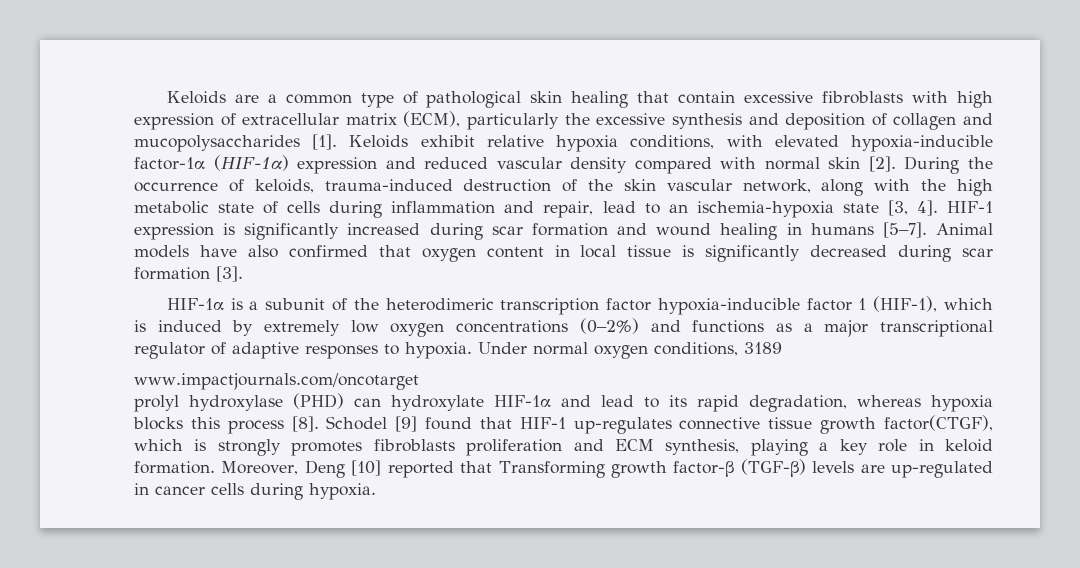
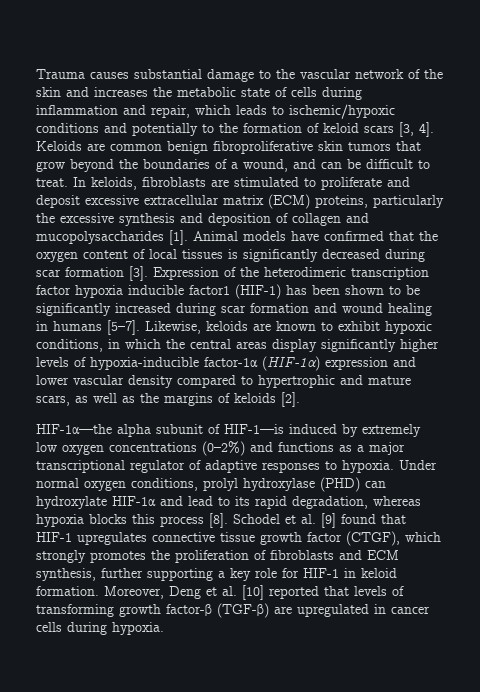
- Keloids are a common type of pathological skin healing that contain excessive fibroblasts with high expression of extracellular matrix (ECM), particularly the excessive synthesis and deposition of collagen and mucopolysaccharides [1].
+ Trauma causes substantial damage to the vascular network of the skin and increases the metabolic state of cells during inflammation and repair, which leads to ischemic/hypoxic conditions and potentially to the formation of keloid scars [3, 4]. Keloids are common benign fibroproliferative skin tumors that grow beyond the boundaries of a wound, and can be difficult to treat. In keloids, fibroblasts are stimulated to proliferate and deposit excessive extracellular matrix (ECM) proteins, particularly the excessive synthesis and deposition of collagen and mucopolysaccharides [1].
- Keloids exhibit relative hypoxia conditions, with elevated hypoxia-inducible factor-1α (HIF-1α) expression and reduced vascular density compared with normal skin [2]. During the occurrence of keloids, trauma-induced destruction of the skin vascular network, along with the high metabolic state of cells during inflammation and repair, lead to an ischemia-hypoxia state [3, 4]. HIF-1 expression is significantly increased during scar formation and wound healing in humans [5–7].
+ Animal models have confirmed that the oxygen content of local tissues is significantly decreased during scar formation [3]. Expression of the heterodimeric transcription factor hypoxia inducible factor1 (HIF-1) has been shown to be significantly increased during scar formation and wound healing in humans [5–7].
- Animal models have also confirmed that oxygen content in local tissue is significantly decreased during scar formation [3].
- HIF-1α is a subunit of the heterodimeric transcription factor hypoxia-inducible factor 1 (HIF-1), which is induced by extremely low oxygen concentrations (0–2%) and functions as a major transcriptional regulator of adaptive responses to hypoxia.
+ Likewise, keloids are known to exhibit hypoxic conditions, in which the central areas display significantly higher levels of hypoxia-inducible factor-1α (HIF-1α) expression and lower vascular density compared to hypertrophic and mature scars, as well as the margins of keloids [2].
+ HIF-1α—the alpha subunit of HIF-1—is induced by extremely low oxygen concentrations (0–2%) and functions as a major transcriptional regulator of adaptive responses to hypoxia.
- Under normal oxygen conditions, 3189
- www.impactjournals.com/oncotarget
- prolyl hydroxylase (PHD) can hydroxylate HIF-1α and lead to its rapid degradation, whereas hypoxia blocks this process [8].
+ Under normal oxygen conditions, prolyl hydroxylase (PHD) can hydroxylate HIF-1α and lead to its rapid degradation, whereas hypoxia blocks this process [8].
- Schodel [9] found that HIF-1 up-regulates connective tissue growth factor(CTGF), which is strongly promotes fibroblasts proliferation and ECM synthesis, playing a key role in keloid formation.
+ Schodel et al. [9] found that HIF-1 upregulates connective tissue growth factor (CTGF), which strongly promotes the proliferation of fibroblasts and ECM synthesis, further supporting a key role for HIF-1 in keloid formation.
- Moreover, Deng [10] reported that Transforming growth factor-β (TGF-β) levels are up-regulated in cancer cells during hypoxia.
+ Moreover, Deng et al. [10] reported that levels of transforming growth factor-β (TGF-β) are upregulated in cancer cells during hypoxia.

